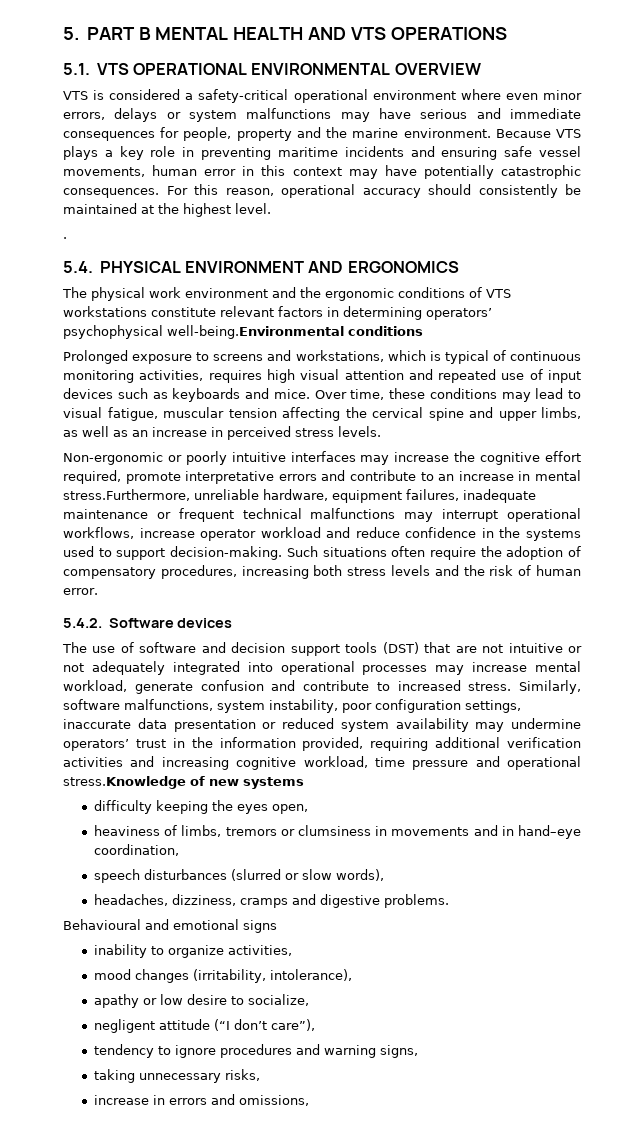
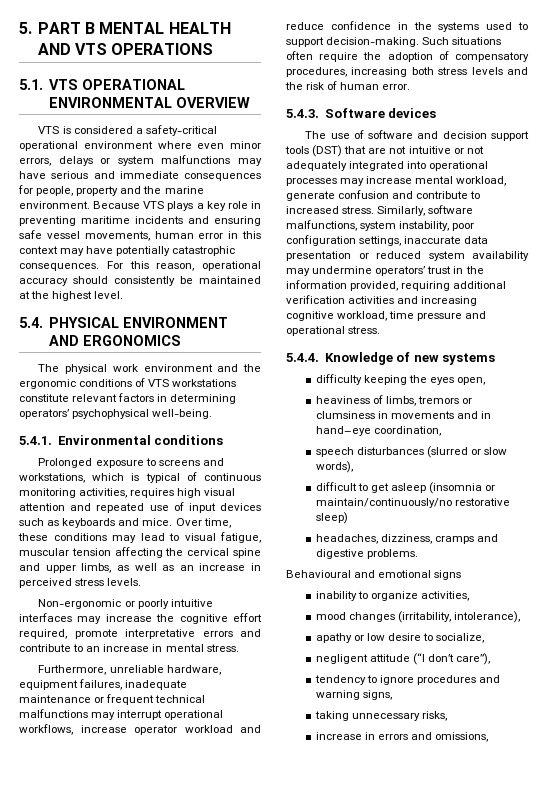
- .
- The physical work environment and the ergonomic conditions of VTS workstations constitute relevant factors in determining operators’ psychophysical well-being.Environmental conditions
+ The physical work environment and the ergonomic conditions of VTS workstations constitute relevant factors in determining operators’ psychophysical well-being.
+ 5.4.1. Environmental conditions
- Non-ergonomic or poorly intuitive interfaces may increase the cognitive effort required, promote interpretative errors and contribute to an increase in mental stress.Furthermore, unreliable hardware, equipment failures, inadequate maintenance or frequent technical malfunctions may interrupt operational workflows, increase operator workload and reduce confidence in the systems used to support decision-making.
+ Non-ergonomic or poorly intuitive interfaces may increase the cognitive effort required, promote interpretative errors and contribute to an increase in mental stress.
+ Furthermore, unreliable hardware, equipment failures, inadequate maintenance or frequent technical malfunctions may interrupt operational workflows, increase operator workload and reduce confidence in the systems used to support decision-making.
- 5.4.2. Software devices
+ 5.4.3. Software devices
- Similarly, software malfunctions, system instability, poor configuration settings, inaccurate data presentation or reduced system availability may undermine operators’ trust in the information provided, requiring additional verification activities and increasing cognitive workload, time pressure and operational stress.Knowledge of new systems
+ Similarly, software malfunctions, system instability, poor configuration settings, inaccurate data presentation or reduced system availability may undermine operators’ trust in the information provided, requiring additional verification activities and increasing cognitive workload, time pressure and operational stress.
+ 5.4.4. Knowledge of new systems
+ difficult to get asleep (insomnia or maintain/continuously/no restorative sleep)

